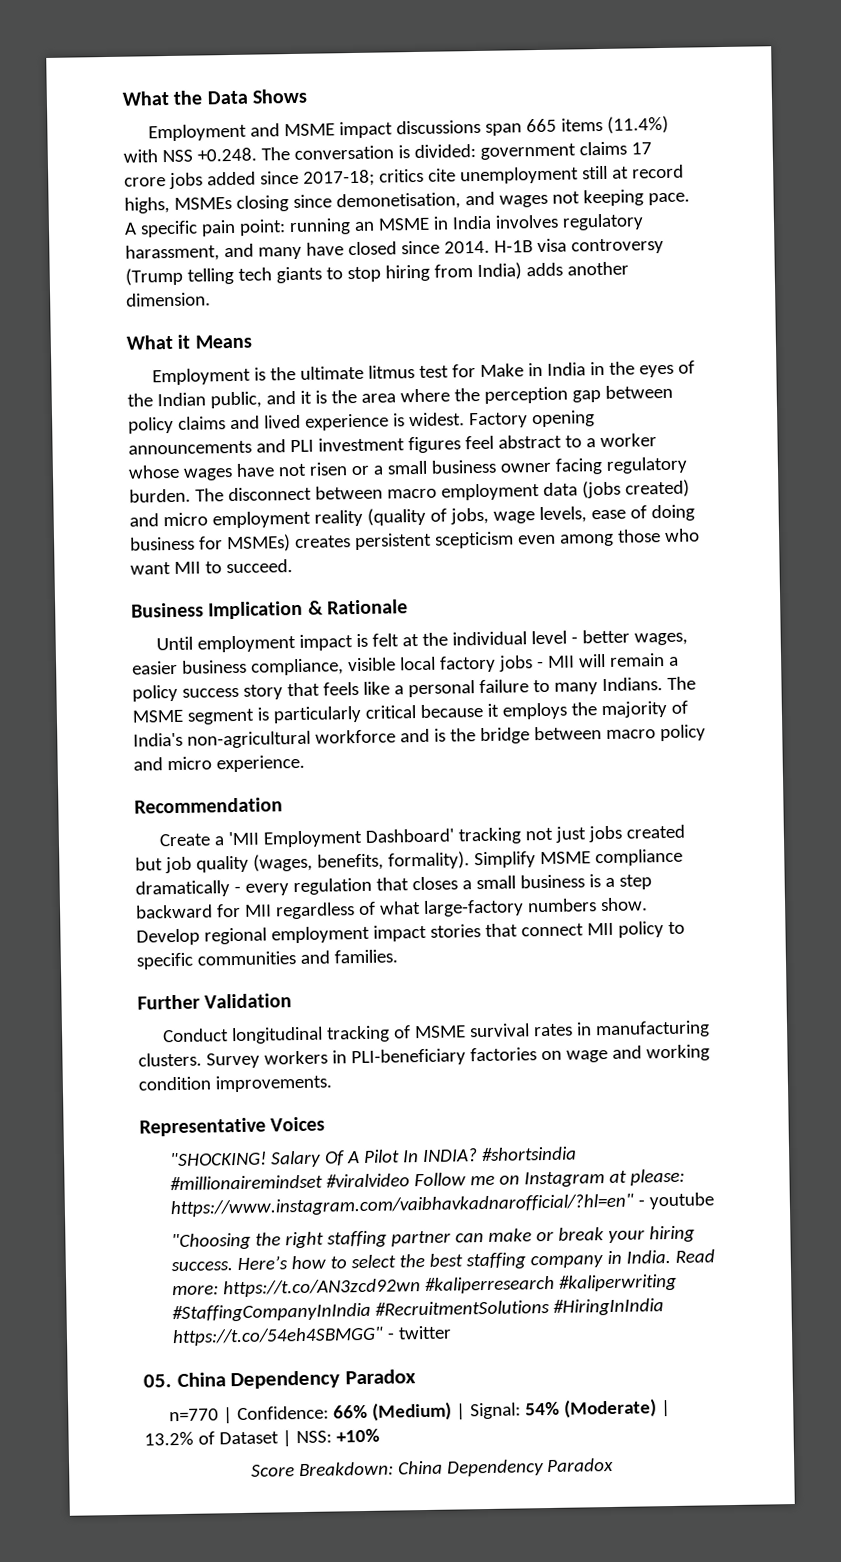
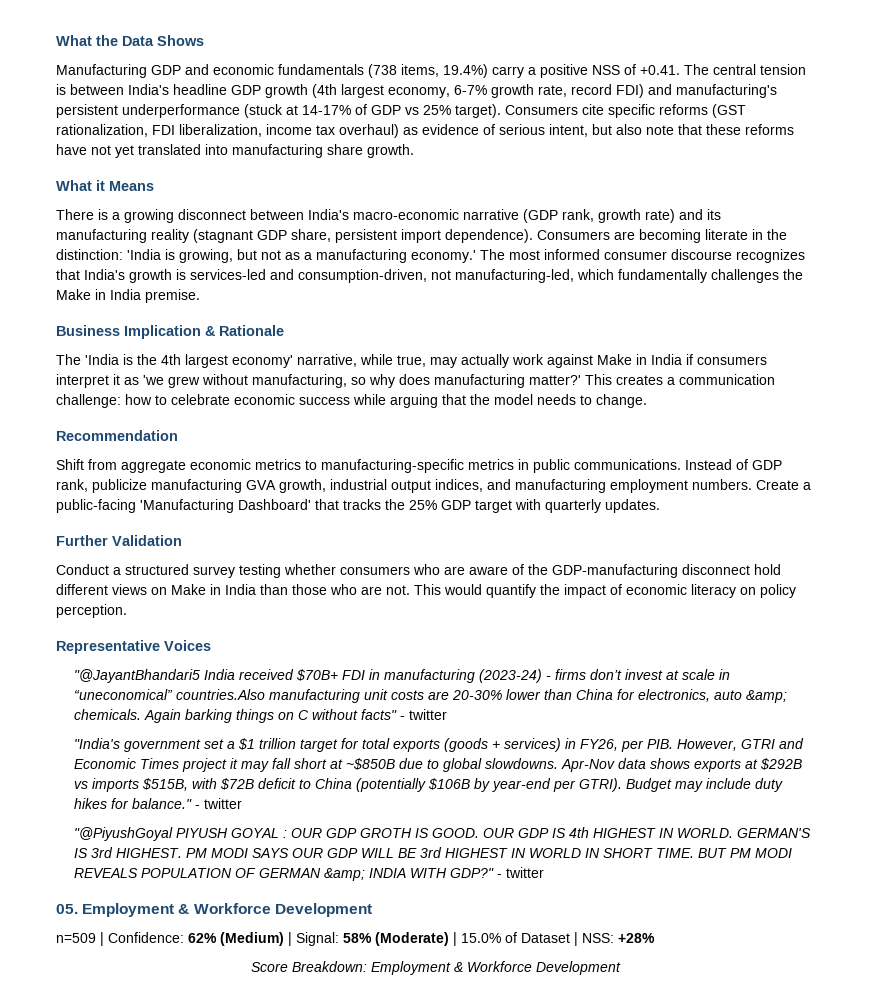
- Employment and MSME impact discussions span 665 items (11.4%) with NSS +0.248. The conversation is divided: government claims 17 crore jobs added since 2017-18; critics cite unemployment still at record highs, MSMEs closing since demonetisation, and wages not keeping pace. A specific pain point: running an MSME in India involves regulatory harassment, and many have closed since 2014. H-1B visa controversy (Trump telling tech giants to stop hiring from India) adds another dimension.
+ Manufacturing GDP and economic fundamentals (738 items, 19.4%) carry a positive NSS of +0.41. The central tension is between India's headline GDP growth (4th largest economy, 6-7% growth rate, record FDI) and manufacturing's persistent underperformance (stuck at 14-17% of GDP vs 25% target). Consumers cite specific reforms (GST rationalization, FDI liberalization, income tax overhaul) as evidence of serious intent, but also note that these reforms have not yet translated into manufacturing share growth.
  What it Means
- Employment is the ultimate litmus test for Make in India in the eyes of the Indian public, and it is the area where the perception gap between policy claims and lived experience is widest. Factory opening announcements and PLI investment figures feel abstract to a worker whose wages have not risen or a small business owner facing regulatory burden. The disconnect between macro employment data (jobs created) and micro employment reality (quality of jobs, wage levels, ease of doing business for MSMEs) creates persistent scepticism even among those who want MII to succeed.
+ There is a growing disconnect between India's macro-economic narrative (GDP rank, growth rate) and its manufacturing reality (stagnant GDP share, persistent import dependence). Consumers are becoming literate in the distinction: 'India is growing, but not as a manufacturing economy.' The most informed consumer discourse recognizes that India's growth is services-led and consumption-driven, not manufacturing-led, which fundamentally challenges the Make in India premise.
  Business Implication & Rationale
- Until employment impact is felt at the individual level - better wages, easier business compliance, visible local factory jobs - MII will remain a policy success story that feels like a personal failure to many Indians. The MSME segment is particularly critical because it employs the majority of India's non-agricultural workforce and is the bridge between macro policy and micro experience.
+ The 'India is the 4th largest economy' narrative, while true, may actually work against Make in India if consumers interpret it as 'we grew without manufacturing, so why does manufacturing matter?' This creates a communication challenge: how to celebrate economic success while arguing that the model needs to change.
  Recommendation
- Create a 'MII Employment Dashboard' tracking not just jobs created but job quality (wages, benefits, formality). Simplify MSME compliance dramatically - every regulation that closes a small business is a step backward for MII regardless of what large-factory numbers show. Develop regional employment impact stories that connect MII policy to specific communities and families.
+ Shift from aggregate economic metrics to manufacturing-specific metrics in public communications. Instead of GDP rank, publicize manufacturing GVA growth, industrial output indices, and manufacturing employment numbers. Create a public-facing 'Manufacturing Dashboard' that tracks the 25% GDP target with quarterly updates.
  Further Validation
- Conduct longitudinal tracking of MSME survival rates in manufacturing clusters. Survey workers in PLI-beneficiary factories on wage and working condition improvements.
+ Conduct a structured survey testing whether consumers who are aware of the GDP-manufacturing disconnect hold different views on Make in India than those who are not. This would quantify the impact of economic literacy on policy perception.
  Representative Voices
- "SHOCKING! Salary Of A Pilot In INDIA? #shortsindia #millionairemindset #viralvideo Follow me on Instagram at please: https://www.instagram.com/vaibhavkadnarofficial/?hl=en" - youtube
- "Choosing the right staffing partner can make or break your hiring success. Here’s how to select the best staffing company in India. Read more: https://t.co/AN3zcd92wn #kaliperresearch #kaliperwriting #StaffingCompanyInIndia #RecruitmentSolutions #HiringInIndia https://t.co/54eh4SBMGG" - twitter
- 05. China Dependency Paradox
- n=770 | Confidence: 66% (Medium) | Signal: 54% (Moderate) | 13.2% of Dataset | NSS: +10%
+ "@JayantBhandari5 India received $70B+ FDI in manufacturing (2023-24) - firms don’t invest at scale in “uneconomical” countries.Also manufacturing unit costs are 20-30% lower than China for electronics, auto &amp; chemicals. Again barking things on C without facts" - twitter
+ "India's government set a $1 trillion target for total exports (goods + services) in FY26, per PIB. However, GTRI and Economic Times project it may fall short at ~$850B due to global slowdowns. Apr-Nov data shows exports at $292B vs imports $515B, with $72B deficit to China (potentially $106B by year-end per GTRI). Budget may include duty hikes for balance." - twitter
+ "@PiyushGoyal PIYUSH GOYAL : OUR GDP GROTH IS GOOD. OUR GDP IS 4th HIGHEST IN WORLD. GERMAN'S IS 3rd HIGHEST. PM MODI SAYS OUR GDP WILL BE 3rd HIGHEST IN WORLD IN SHORT TIME. BUT PM MODI REVEALS POPULATION OF GERMAN &amp; INDIA WITH GDP?" - twitter
+ 05. Employment & Workforce Development
+ n=509 | Confidence: 62% (Medium) | Signal: 58% (Moderate) | 15.0% of Dataset | NSS: +28%
- Score Breakdown: China Dependency Paradox
+ Score Breakdown: Employment & Workforce Development

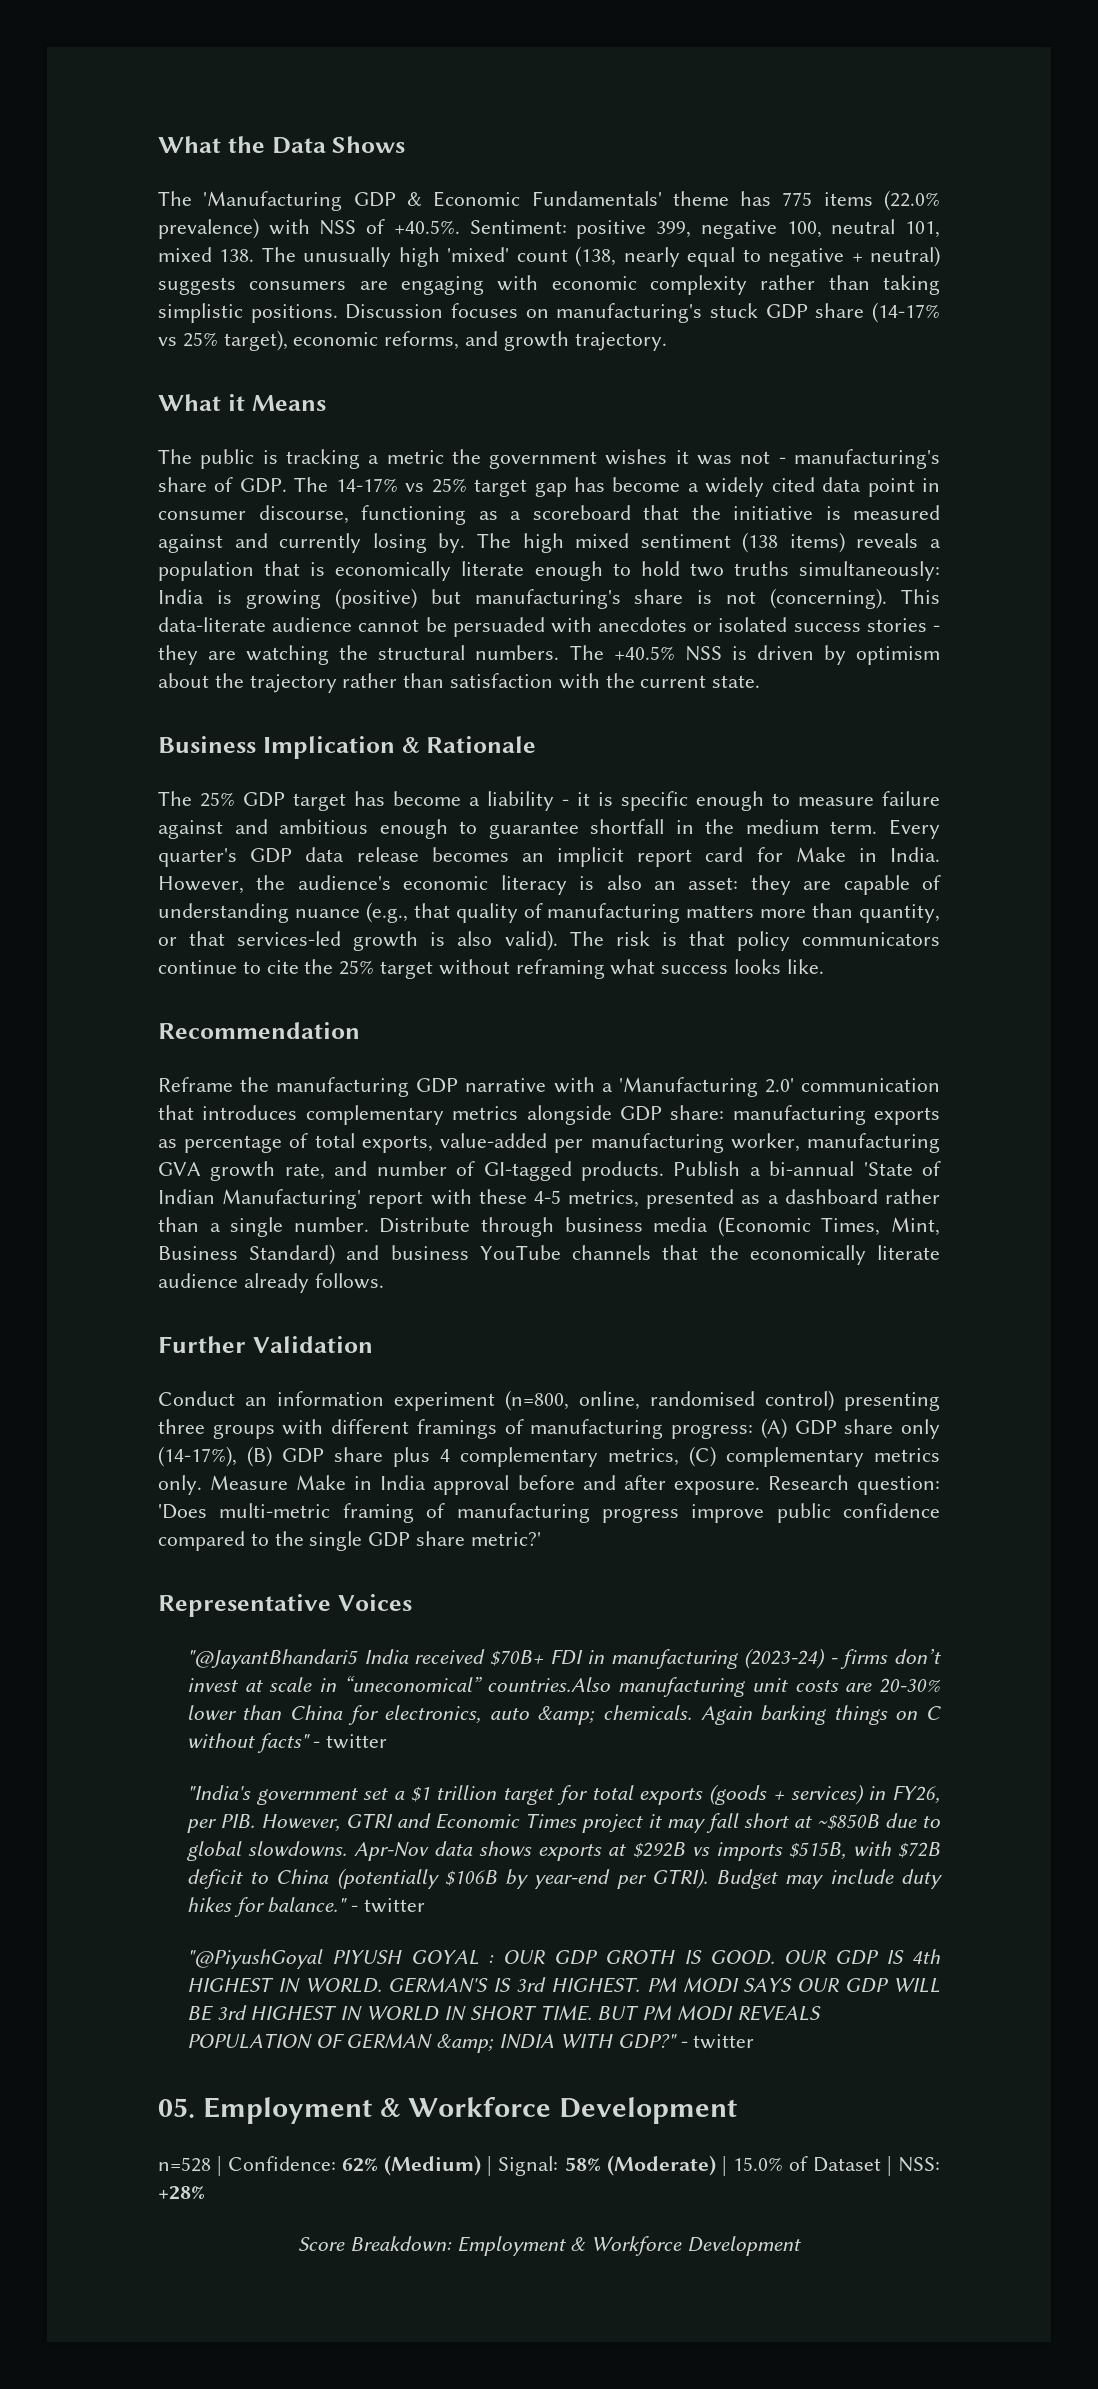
- Manufacturing GDP and economic fundamentals (738 items, 19.4%) carry a positive NSS of +0.41. The central tension is between India's headline GDP growth (4th largest economy, 6-7% growth rate, record FDI) and manufacturing's persistent underperformance (stuck at 14-17% of GDP vs 25% target). Consumers cite specific reforms (GST rationalization, FDI liberalization, income tax overhaul) as evidence of serious intent, but also note that these reforms have not yet translated into manufacturing share growth.
+ The 'Manufacturing GDP & Economic Fundamentals' theme has 775 items (22.0% prevalence) with NSS of +40.5%. Sentiment: positive 399, negative 100, neutral 101, mixed 138. The unusually high 'mixed' count (138, nearly equal to negative + neutral) suggests consumers are engaging with economic complexity rather than taking simplistic positions. Discussion focuses on manufacturing's stuck GDP share (14-17% vs 25% target), economic reforms, and growth trajectory.
  What it Means
- There is a growing disconnect between India's macro-economic narrative (GDP rank, growth rate) and its manufacturing reality (stagnant GDP share, persistent import dependence). Consumers are becoming literate in the distinction: 'India is growing, but not as a manufacturing economy.' The most informed consumer discourse recognizes that India's growth is services-led and consumption-driven, not manufacturing-led, which fundamentally challenges the Make in India premise.
+ The public is tracking a metric the government wishes it was not - manufacturing's share of GDP. The 14-17% vs 25% target gap has become a widely cited data point in consumer discourse, functioning as a scoreboard that the initiative is measured against and currently losing by. The high mixed sentiment (138 items) reveals a population that is economically literate enough to hold two truths simultaneously: India is growing (positive) but manufacturing's share is not (concerning). This data-literate audience cannot be persuaded with anecdotes or isolated success stories - they are watching the structural numbers. The +40.5% NSS is driven by optimism about the trajectory rather than satisfaction with the current state.
- The 'India is the 4th largest economy' narrative, while true, may actually work against Make in India if consumers interpret it as 'we grew without manufacturing, so why does manufacturing matter?' This creates a communication challenge: how to celebrate economic success while arguing that the model needs to change.
+ The 25% GDP target has become a liability - it is specific enough to measure failure against and ambitious enough to guarantee shortfall in the medium term. Every quarter's GDP data release becomes an implicit report card for Make in India. However, the audience's economic literacy is also an asset: they are capable of understanding nuance (e.g., that quality of manufacturing matters more than quantity, or that services-led growth is also valid). The risk is that policy communicators continue to cite the 25% target without reframing what success looks like.
  Recommendation
- Shift from aggregate economic metrics to manufacturing-specific metrics in public communications. Instead of GDP rank, publicize manufacturing GVA growth, industrial output indices, and manufacturing employment numbers. Create a public-facing 'Manufacturing Dashboard' that tracks the 25% GDP target with quarterly updates.
+ Reframe the manufacturing GDP narrative with a 'Manufacturing 2.0' communication that introduces complementary metrics alongside GDP share: manufacturing exports as percentage of total exports, value-added per manufacturing worker, manufacturing GVA growth rate, and number of GI-tagged products. Publish a bi-annual 'State of Indian Manufacturing' report with these 4-5 metrics, presented as a dashboard rather than a single number. Distribute through business media (Economic Times, Mint, Business Standard) and business YouTube channels that the economically literate audience already follows.
  Further Validation
- Conduct a structured survey testing whether consumers who are aware of the GDP-manufacturing disconnect hold different views on Make in India than those who are not. This would quantify the impact of economic literacy on policy perception.
+ Conduct an information experiment (n=800, online, randomised control) presenting three groups with different framings of manufacturing progress: (A) GDP share only (14-17%), (B) GDP share plus 4 complementary metrics, (C) complementary metrics only. Measure Make in India approval before and after exposure. Research question: 'Does multi-metric framing of manufacturing progress improve public confidence compared to the single GDP share metric?'
- n=509 | Confidence: 62% (Medium) | Signal: 58% (Moderate) | 15.0% of Dataset | NSS: +28%
+ n=528 | Confidence: 62% (Medium) | Signal: 58% (Moderate) | 15.0% of Dataset | NSS: +28%

